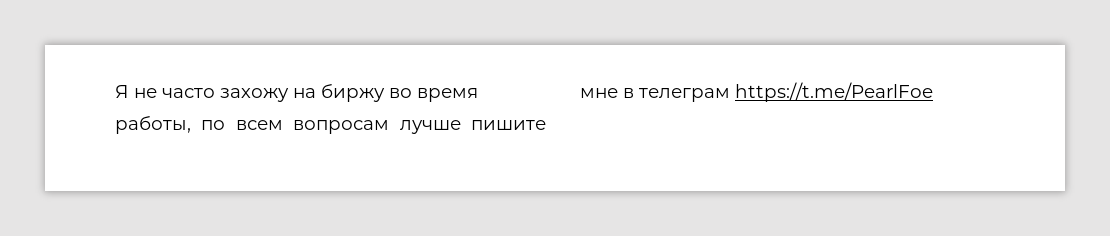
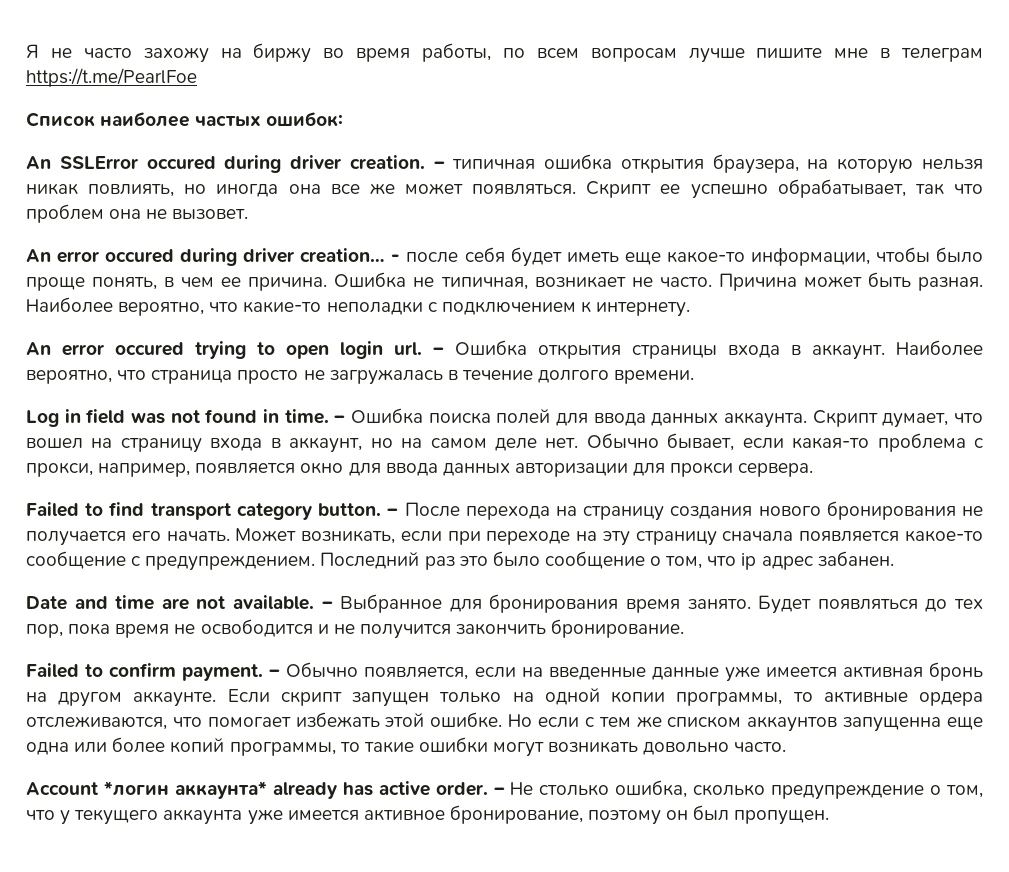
+ Список наиболее частых ошибок:
+ An SSLError occured during driver creation. – типичная ошибка открытия браузера, на которую нельзя никак повлиять, но иногда она все же может появляться. Скрипт ее успешно обрабатывает, так что проблем она не вызовет.
+ An error occured during driver creation… - после себя будет иметь еще какое-то информации, чтобы было проще понять, в чем ее причина. Ошибка не типичная, возникает не часто. Причина может быть разная. Наиболее вероятно, что какие-то неполадки с подключением к интернету.
+ An error occured trying to open login url. – Ошибка открытия страницы входа в аккаунт. Наиболее вероятно, что страница просто не загружалась в течение долгого времени.
+ Log in field was not found in time. – Ошибка поиска полей для ввода данных аккаунта. Скрипт думает, что вошел на страницу входа в аккаунт, но на самом деле нет. Обычно бывает, если какая-то проблема с прокси, например, появляется окно для ввода данных авторизации для прокси сервера.
+ Failed to find transport category button. – После перехода на страницу создания нового бронирования не получается его начать. Может возникать, если при переходе на эту страницу сначала появляется какое-то сообщение с предупреждением. Последний раз это было сообщение о том, что ip адрес забанен.
+ Date and time are not available. – Выбранное для бронирования время занято. Будет появляться до тех пор, пока время не освободится и не получится закончить бронирование.
+ Failed to confirm payment. – Обычно появляется, если на введенные данные уже имеется активная бронь на другом аккаунте. Если скрипт запущен только на одной копии программы, то активные ордера отслеживаются, что помогает избежать этой ошибке. Но если с тем же списком аккаунтов запущенна еще одна или более копий программы, то такие ошибки могут возникать довольно часто.
+ Account *логин аккаунта* already has active order. – Не столько ошибка, сколько предупреждение о том, что у текущего аккаунта уже имеется активное бронирование, поэтому он был пропущен.

